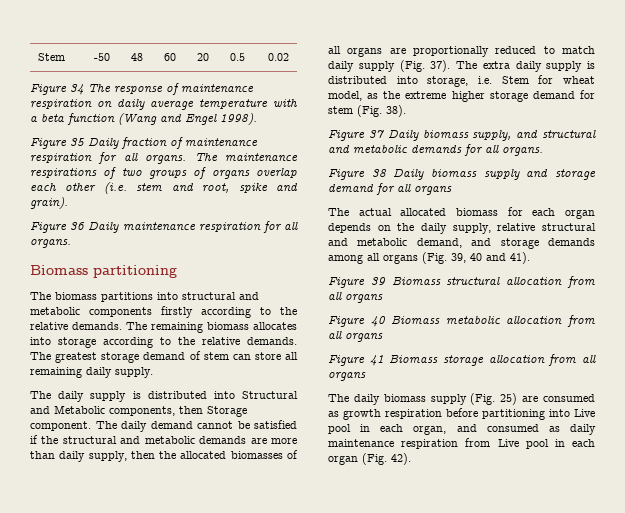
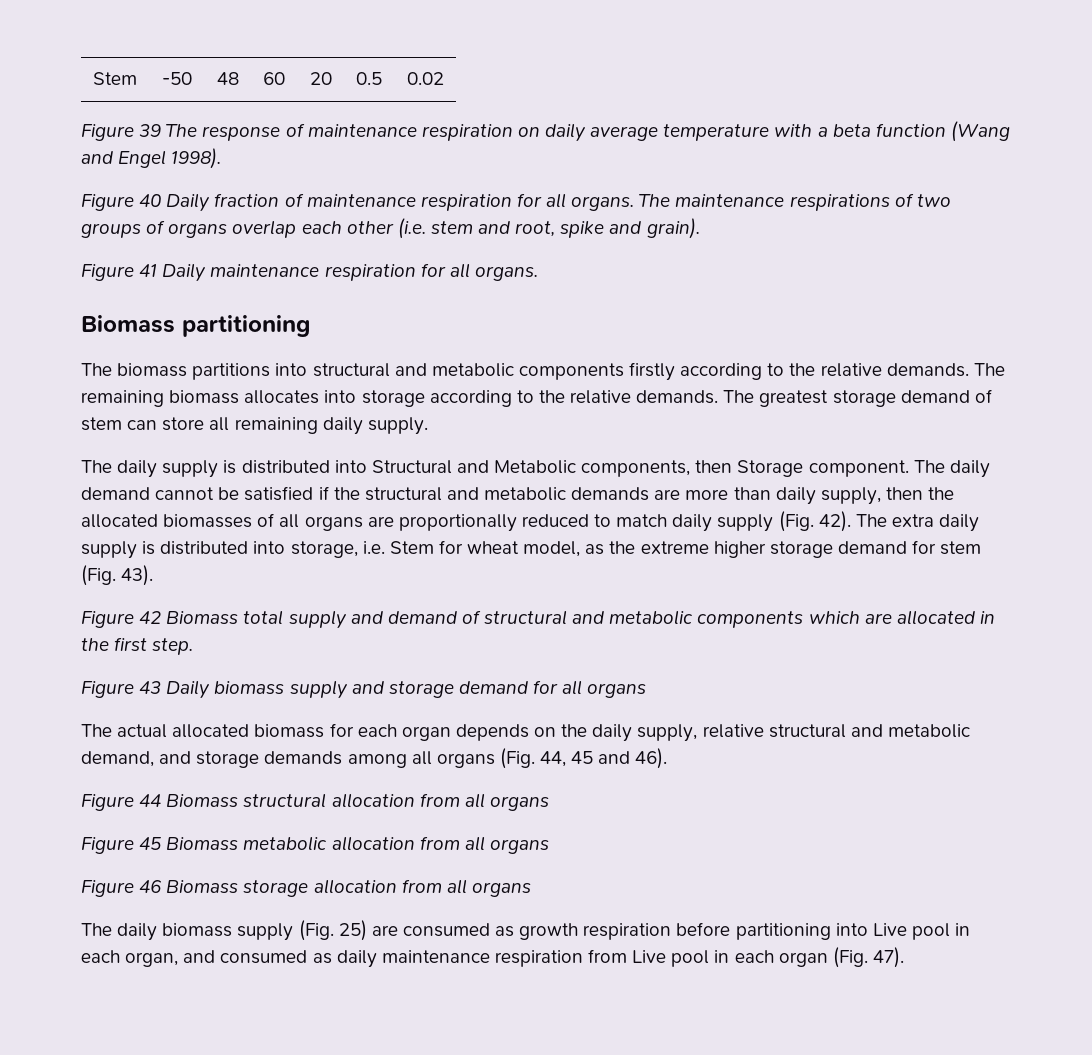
- Figure 34 The response of maintenance respiration on daily average temperature with a beta function (Wang and Engel 1998).
+ Figure 39 The response of maintenance respiration on daily average temperature with a beta function (Wang and Engel 1998).
- Figure 35 Daily fraction of maintenance respiration for all organs.
+ Figure 40 Daily fraction of maintenance respiration for all organs.
- Figure 36 Daily maintenance respiration for all organs.
+ Figure 41 Daily maintenance respiration for all organs.
- The daily demand cannot be satisfied if the structural and metabolic demands are more than daily supply, then the allocated biomasses of all organs are proportionally reduced to match daily supply (Fig. 37).
+ The daily demand cannot be satisfied if the structural and metabolic demands are more than daily supply, then the allocated biomasses of all organs are proportionally reduced to match daily supply (Fig. 42).
- The extra daily supply is distributed into storage, i.e. Stem for wheat model, as the extreme higher storage demand for stem (Fig. 38).
- Figure 37 Daily biomass supply, and structural and metabolic demands for all organs.
- Figure 38 Daily biomass supply and storage demand for all organs
+ The extra daily supply is distributed into storage, i.e. Stem for wheat model, as the extreme higher storage demand for stem (Fig. 43).
+ Figure 42 Biomass total supply and demand of structural and metabolic components which are allocated in the first step.
+ Figure 43 Daily biomass supply and storage demand for all organs
- The actual allocated biomass for each organ depends on the daily supply, relative structural and metabolic demand, and storage demands among all organs (Fig. 39, 40 and 41).
- Figure 39 Biomass structural allocation from all organs
+ The actual allocated biomass for each organ depends on the daily supply, relative structural and metabolic demand, and storage demands among all organs (Fig. 44, 45 and 46).
+ Figure 44 Biomass structural allocation from all organs
- Figure 40 Biomass metabolic allocation from all organs
+ Figure 45 Biomass metabolic allocation from all organs
- Figure 41 Biomass storage allocation from all organs
+ Figure 46 Biomass storage allocation from all organs
- The daily biomass supply (Fig. 25) are consumed as growth respiration before partitioning into Live pool in each organ, and consumed as daily maintenance respiration from Live pool in each organ (Fig. 42).
+ The daily biomass supply (Fig. 25) are consumed as growth respiration before partitioning into Live pool in each organ, and consumed as daily maintenance respiration from Live pool in each organ (Fig. 47).

